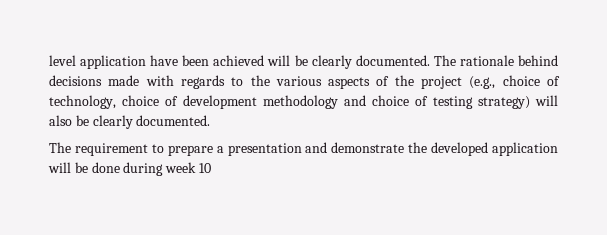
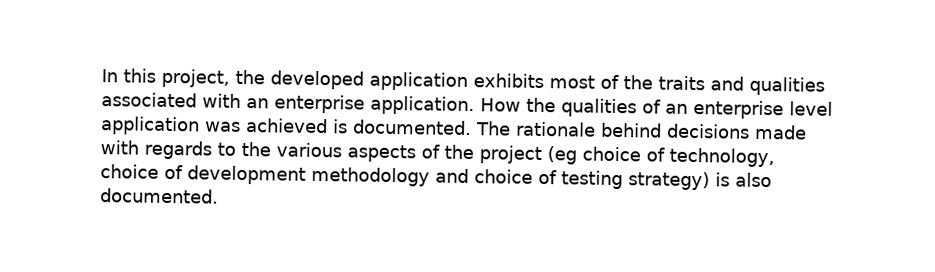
- level application have been achieved will be clearly documented.
+ In this project, the developed application exhibits most of the traits and qualities associated with an enterprise application. How the qualities of an enterprise level application was achieved is documented.
- The rationale behind decisions made with regards to the various aspects of the project (e.g., choice of technology, choice of development methodology and choice of testing strategy) will also be clearly documented.
- The requirement to prepare a presentation and demonstrate the developed application will be done during week 10
+ The rationale behind decisions made with regards to the various aspects of the project (eg choice of technology, choice of development methodology and choice of testing strategy) is also documented.

